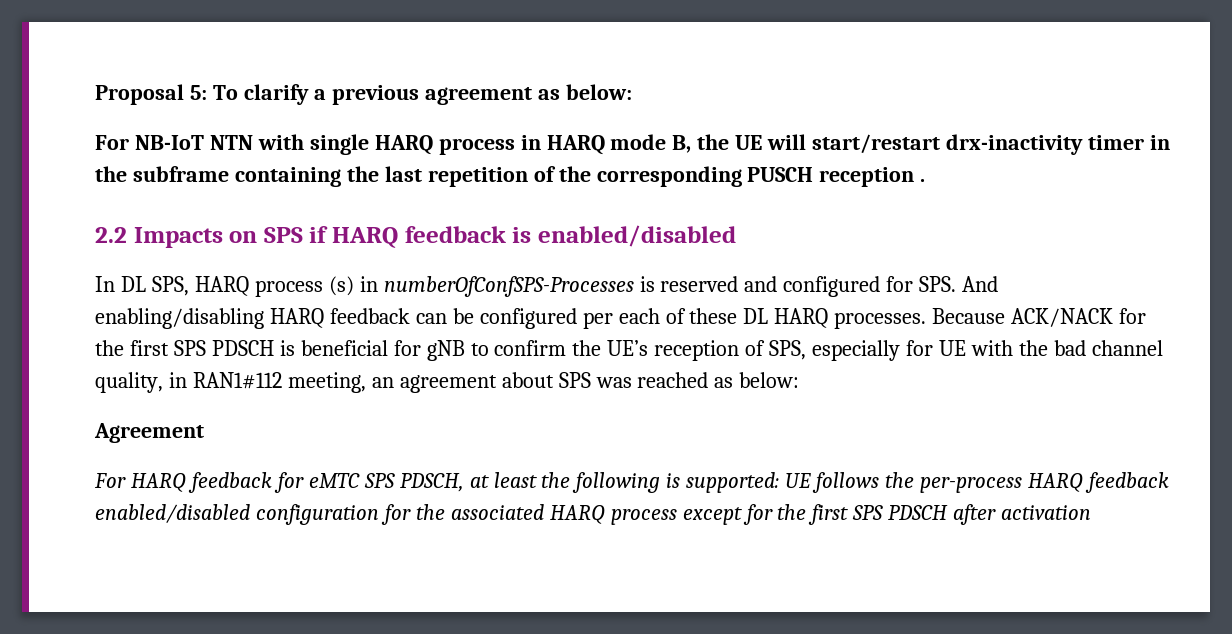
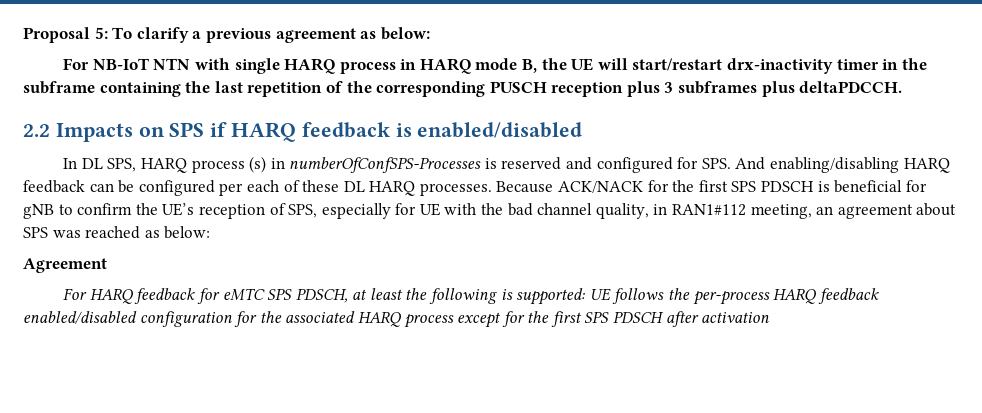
- For NB-IoT NTN with single HARQ process in HARQ mode B, the UE will start/restart drx-inactivity timer in the subframe containing the last repetition of the corresponding PUSCH reception .
+ For NB-IoT NTN with single HARQ process in HARQ mode B, the UE will start/restart drx-inactivity timer in the subframe containing the last repetition of the corresponding PUSCH reception plus 3 subframes plus deltaPDCCH.

